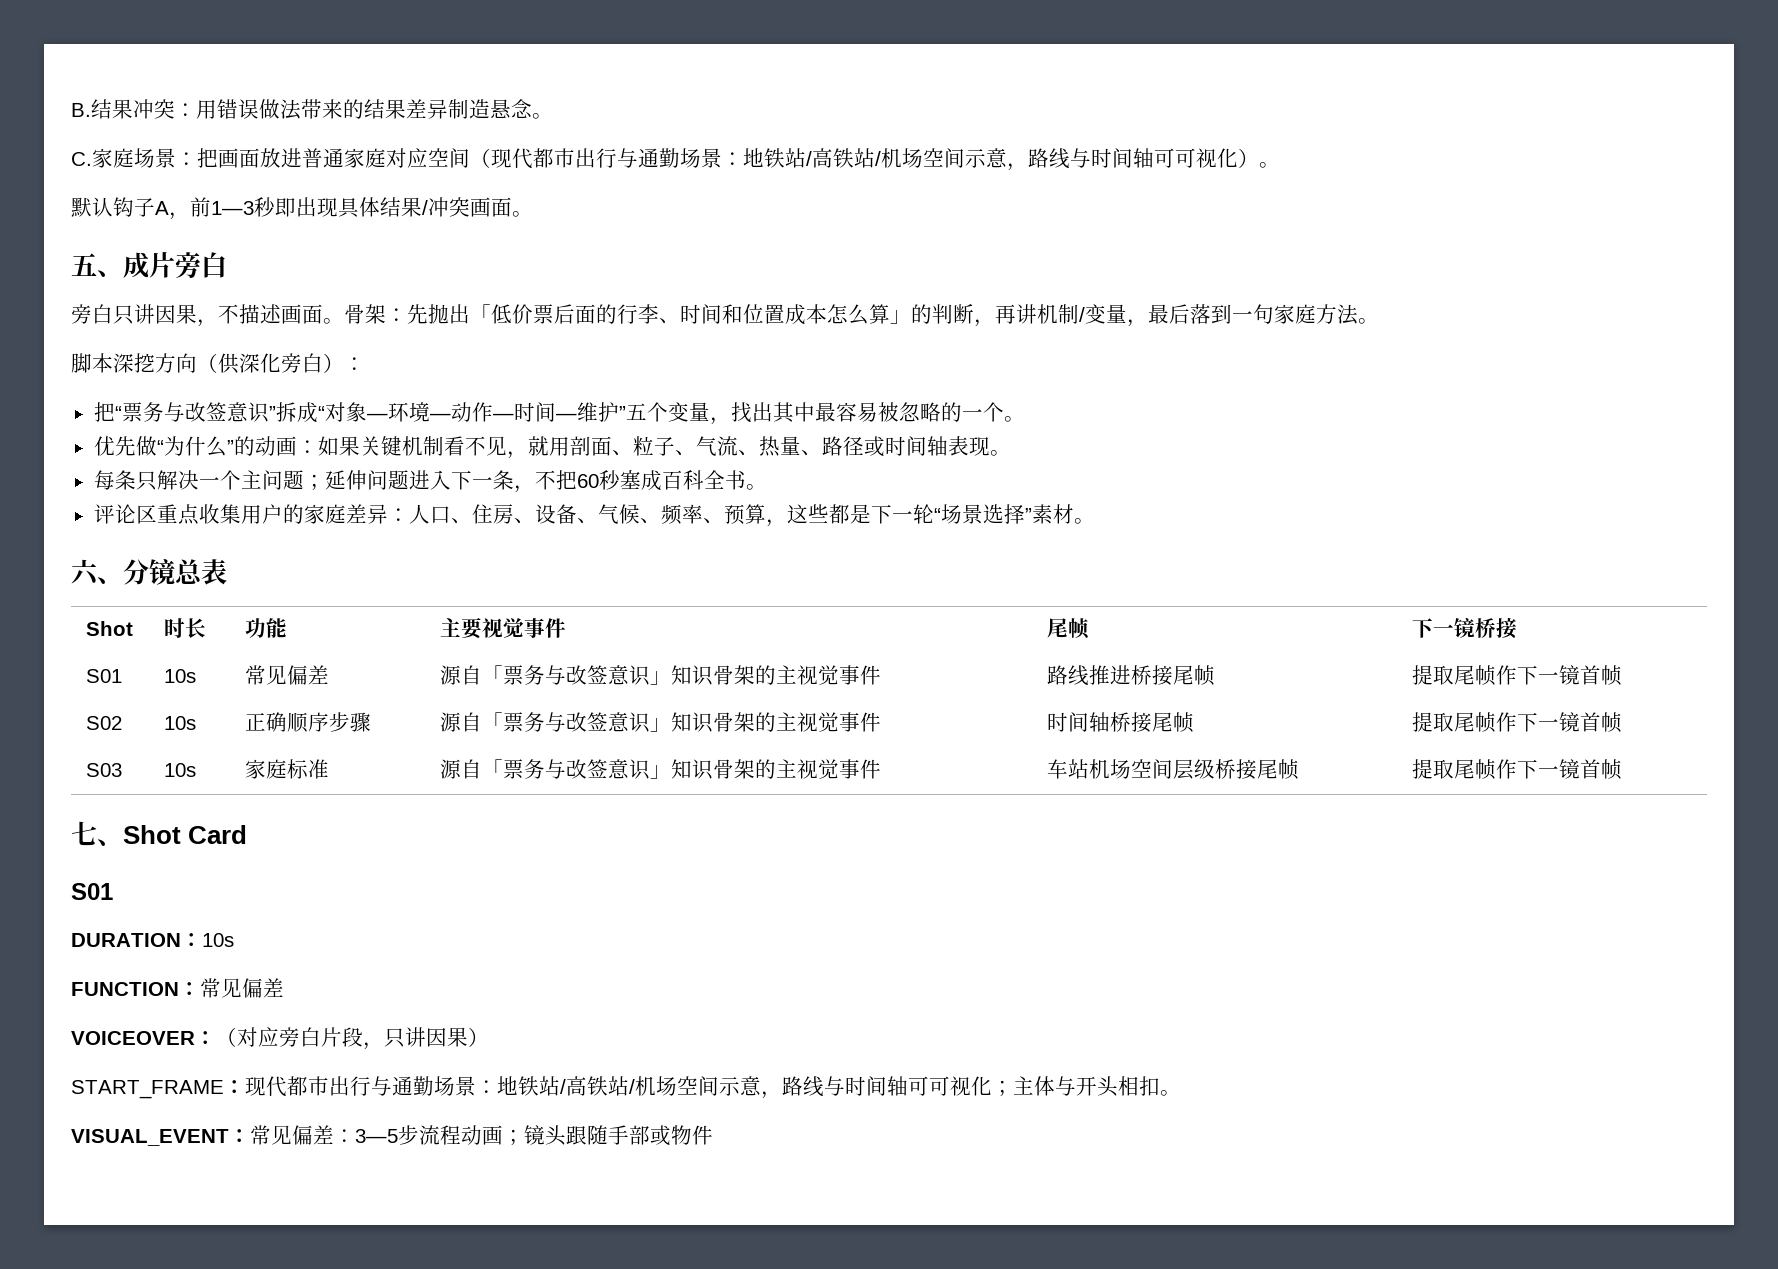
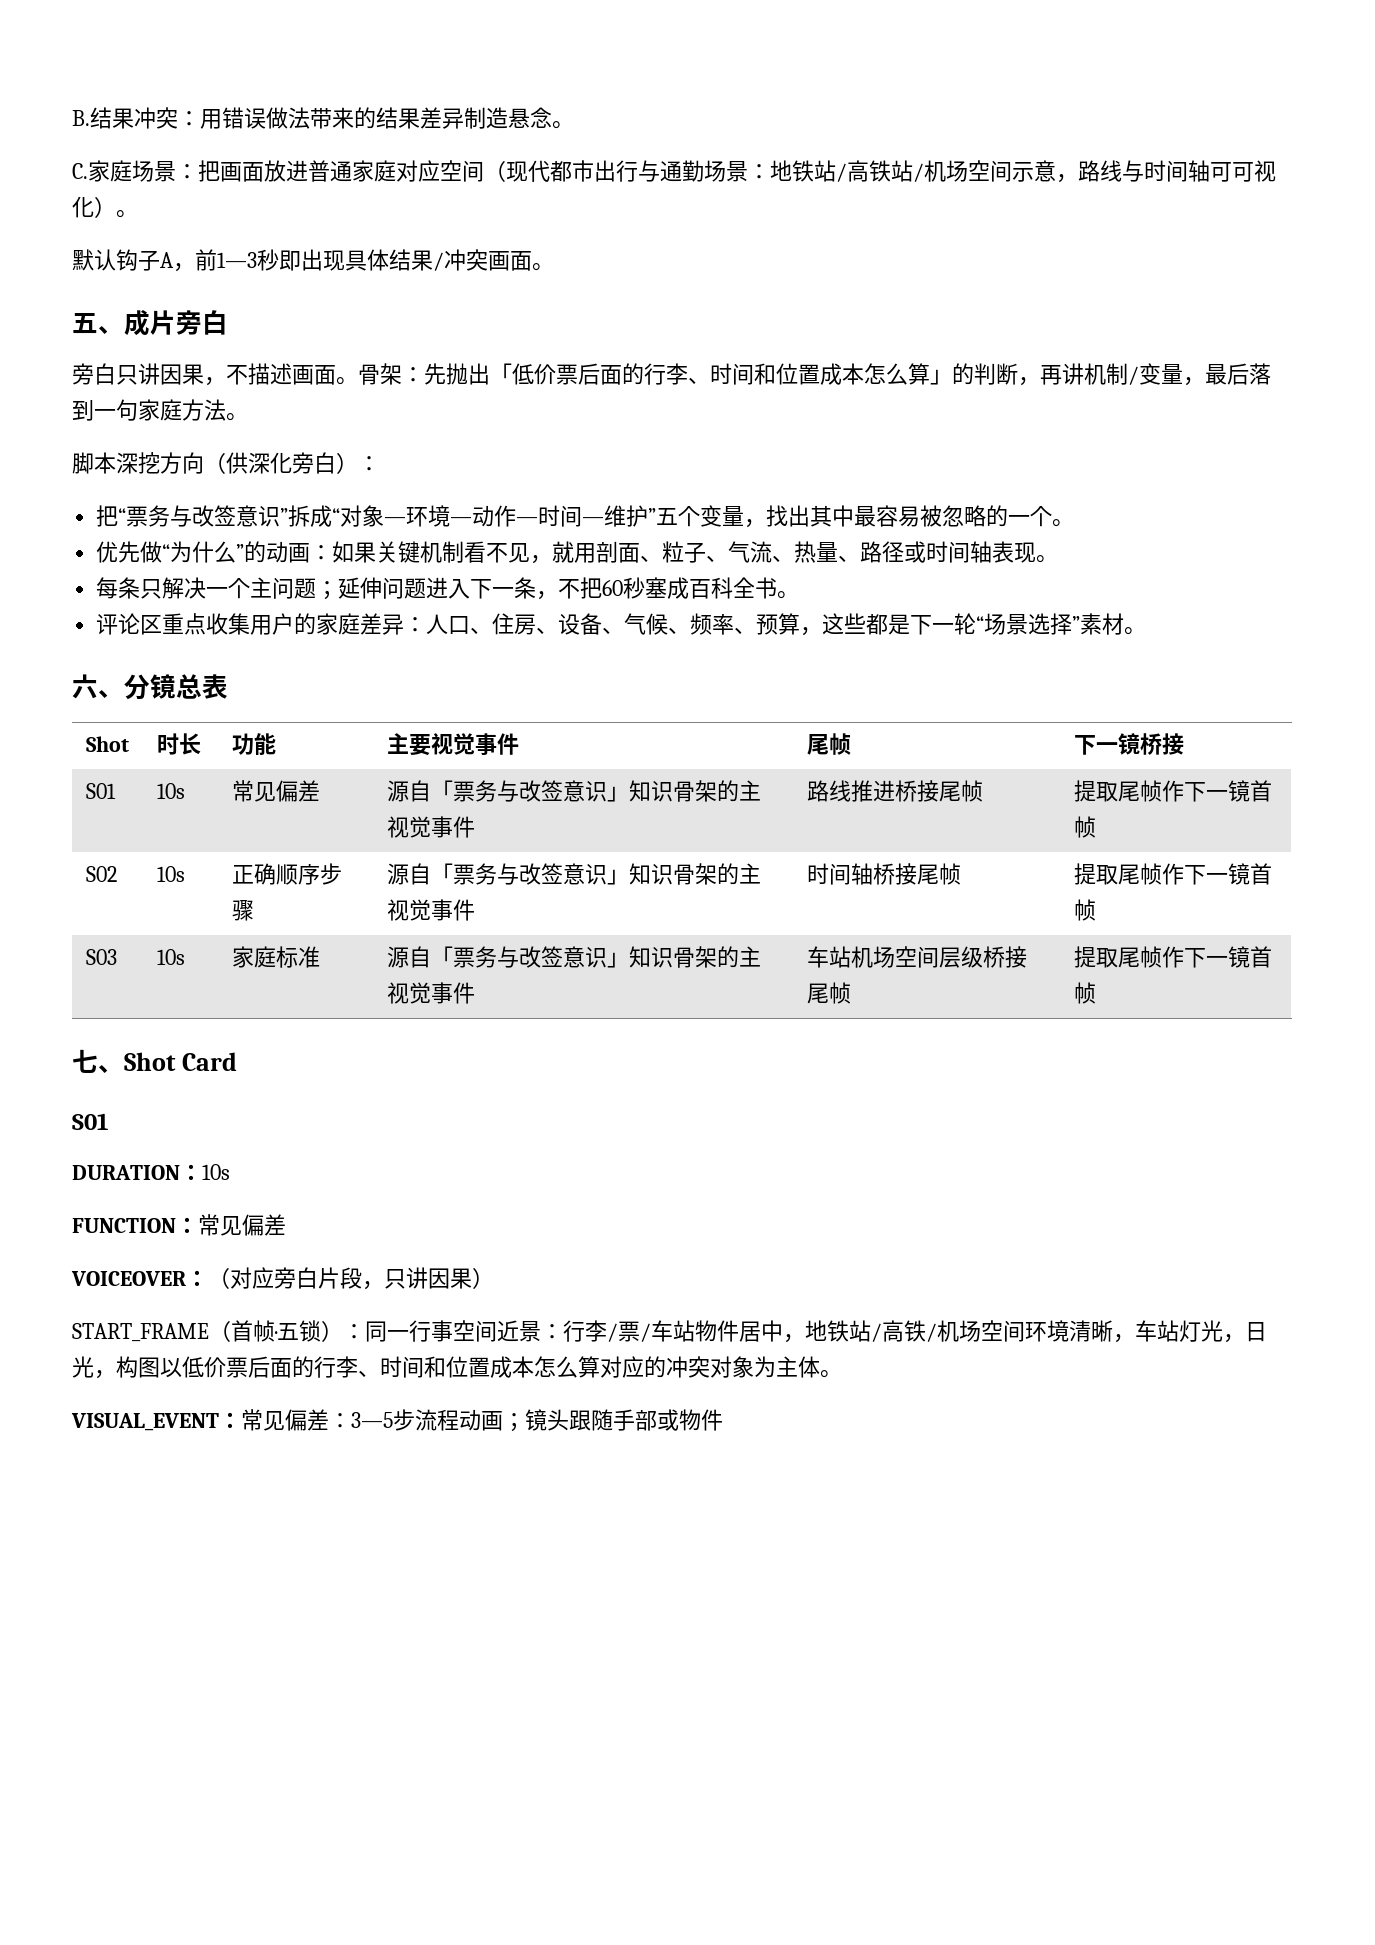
- START_FRAME：现代都市出行与通勤场景：地铁站/高铁站/机场空间示意，路线与时间轴可可视化；主体与开头相扣。
+ START_FRAME（首帧·五锁）：同一行事空间近景：行李/票/车站物件居中，地铁站/高铁/机场空间环境清晰，车站灯光，日光，构图以低价票后面的行李、时间和位置成本怎么算对应的冲突对象为主体。

